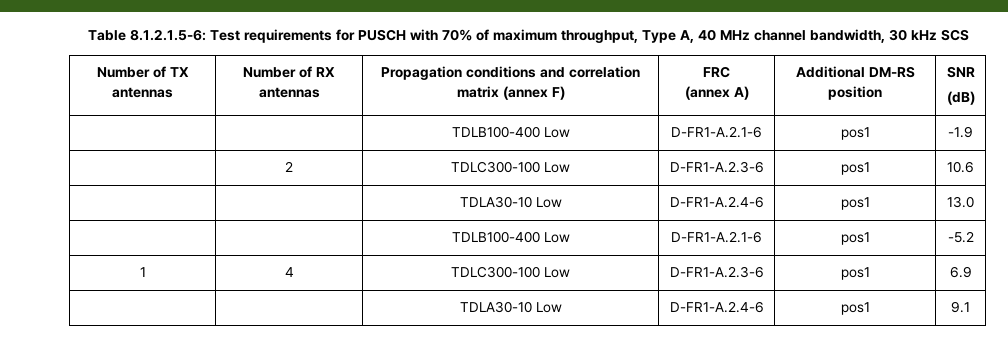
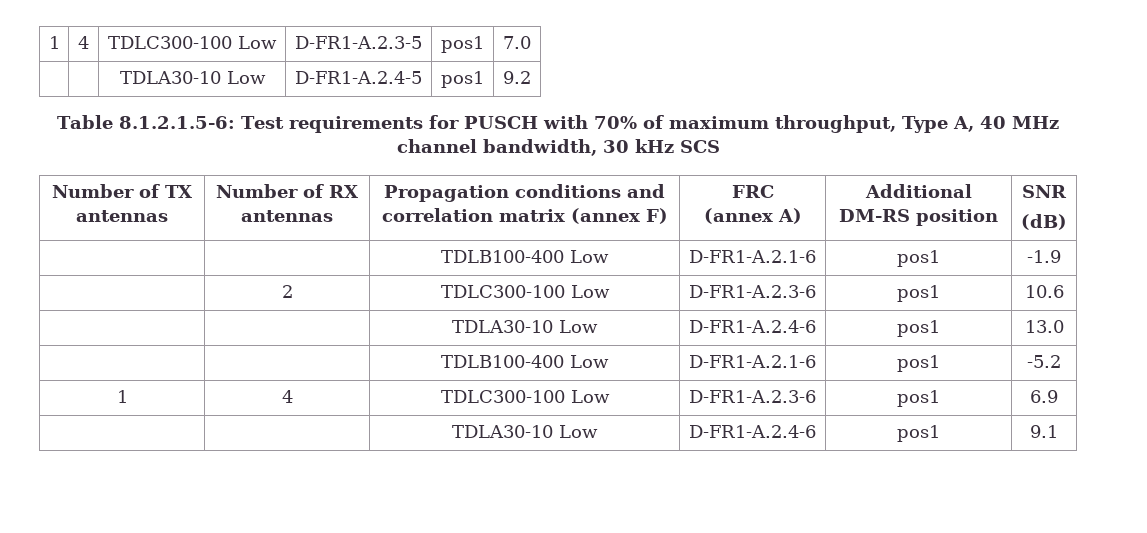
+ 1 | 4 | TDLC300-100 Low | D-FR1-A.2.3-5 | pos1 | 7.0
+ | | TDLA30-10 Low | D-FR1-A.2.4-5 | pos1 | 9.2

